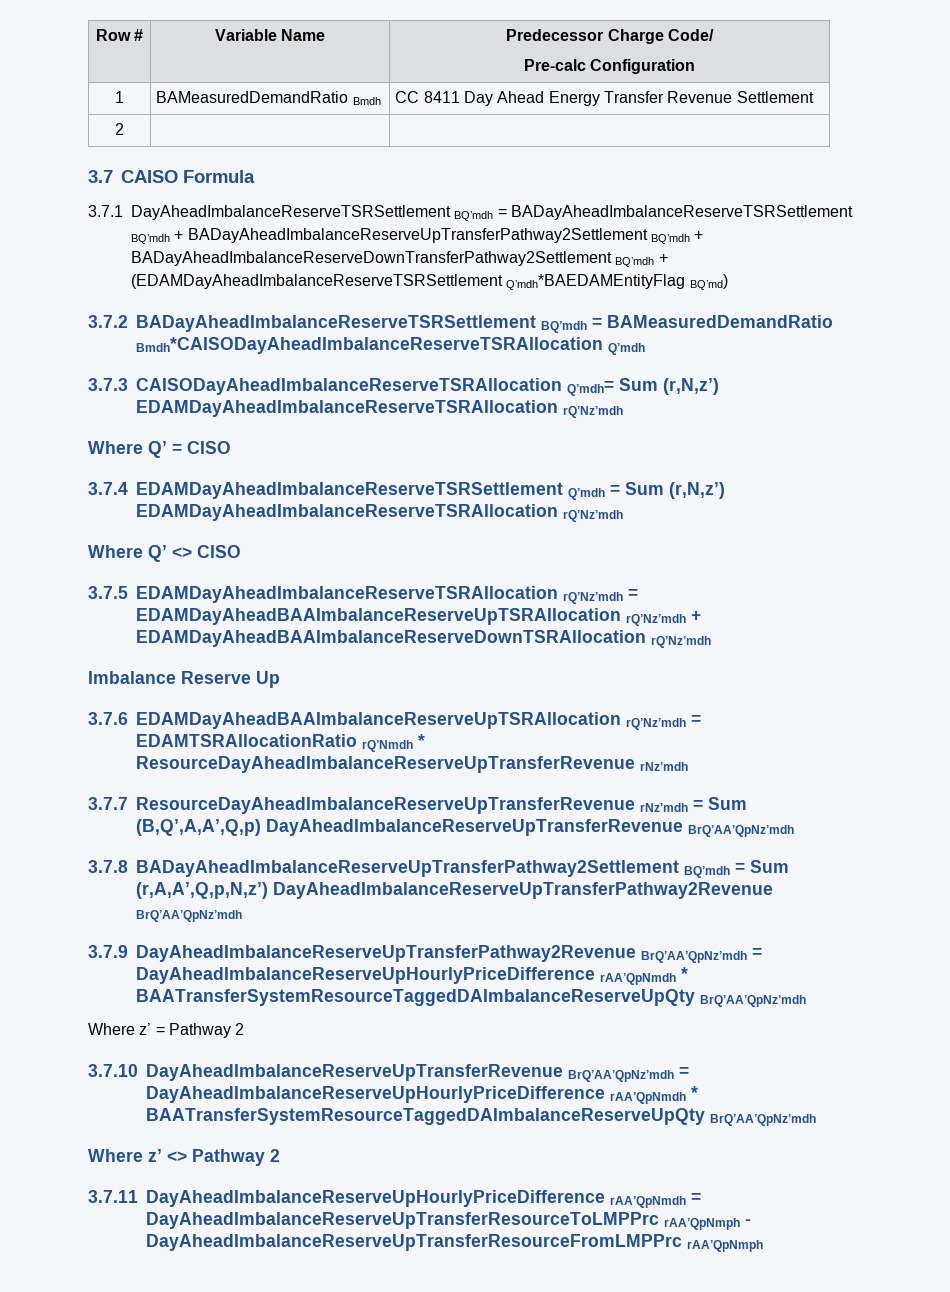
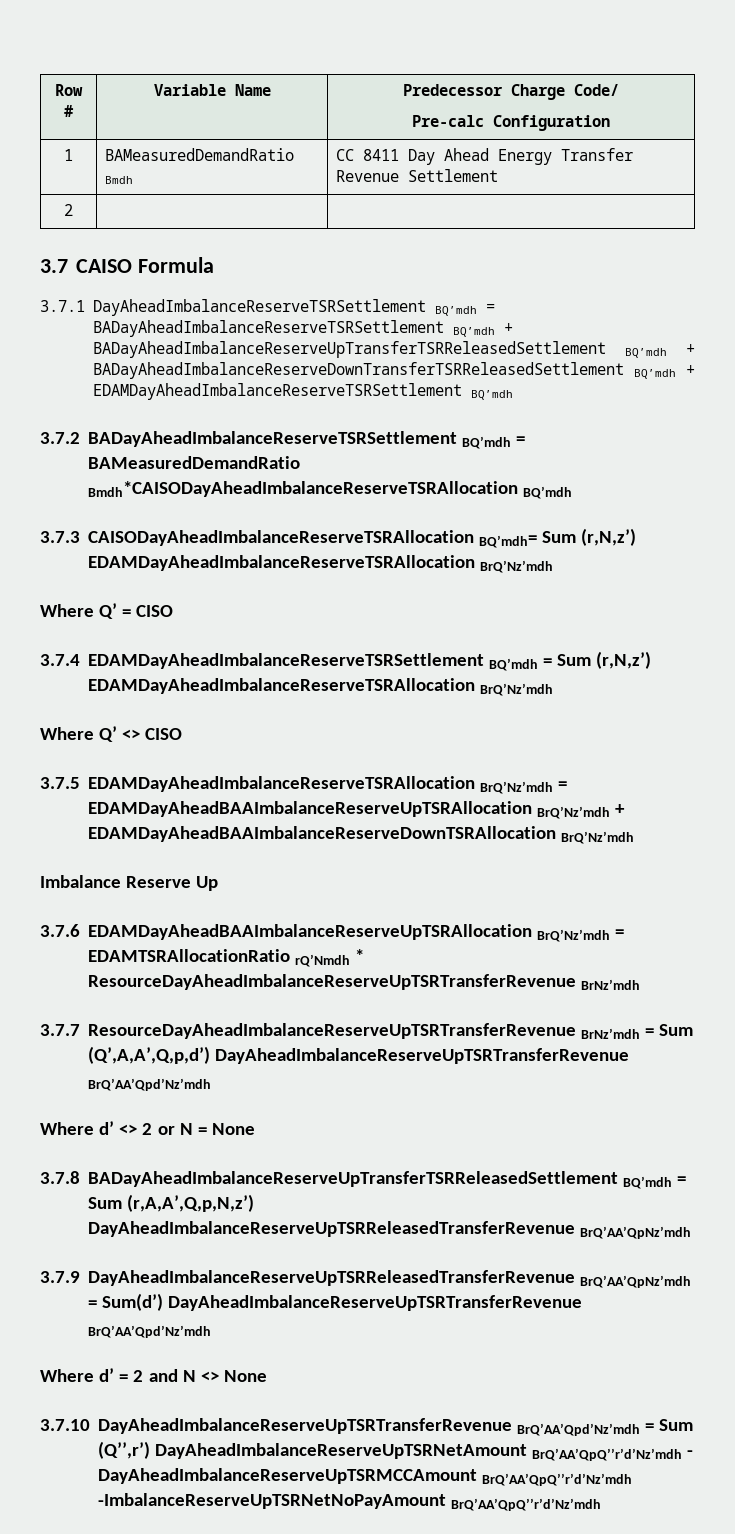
- 3.7.1 DayAheadImbalanceReserveTSRSettlement BQ’mdh = BADayAheadImbalanceReserveTSRSettlement BQ’mdh + BADayAheadImbalanceReserveUpTransferPathway2Settlement BQ’mdh + BADayAheadImbalanceReserveDownTransferPathway2Settlement BQ’mdh + (EDAMDayAheadImbalanceReserveTSRSettlement Q’mdh*BAEDAMEntityFlag BQ’md)
+ 3.7.1 DayAheadImbalanceReserveTSRSettlement BQ’mdh = BADayAheadImbalanceReserveTSRSettlement BQ’mdh + BADayAheadImbalanceReserveUpTransferTSRReleasedSettlement BQ’mdh + BADayAheadImbalanceReserveDownTransferTSRReleasedSettlement BQ’mdh + EDAMDayAheadImbalanceReserveTSRSettlement BQ’mdh
- 3.7.2 BADayAheadImbalanceReserveTSRSettlement BQ’mdh = BAMeasuredDemandRatio Bmdh*CAISODayAheadImbalanceReserveTSRAllocation Q’mdh
+ 3.7.2 BADayAheadImbalanceReserveTSRSettlement BQ’mdh = BAMeasuredDemandRatio Bmdh*CAISODayAheadImbalanceReserveTSRAllocation BQ’mdh
- 3.7.3 CAISODayAheadImbalanceReserveTSRAllocation Q’mdh= Sum (r,N,z’) EDAMDayAheadImbalanceReserveTSRAllocation rQ’Nz’mdh
+ 3.7.3 CAISODayAheadImbalanceReserveTSRAllocation BQ’mdh= Sum (r,N,z’) EDAMDayAheadImbalanceReserveTSRAllocation BrQ’Nz’mdh
- 3.7.4 EDAMDayAheadImbalanceReserveTSRSettlement Q’mdh = Sum (r,N,z’) EDAMDayAheadImbalanceReserveTSRAllocation rQ’Nz’mdh
+ 3.7.4 EDAMDayAheadImbalanceReserveTSRSettlement BQ’mdh = Sum (r,N,z’) EDAMDayAheadImbalanceReserveTSRAllocation BrQ’Nz’mdh
- 3.7.5 EDAMDayAheadImbalanceReserveTSRAllocation rQ’Nz’mdh = EDAMDayAheadBAAImbalanceReserveUpTSRAllocation rQ’Nz’mdh + EDAMDayAheadBAAImbalanceReserveDownTSRAllocation rQ’Nz’mdh
+ 3.7.5 EDAMDayAheadImbalanceReserveTSRAllocation BrQ’Nz’mdh = EDAMDayAheadBAAImbalanceReserveUpTSRAllocation BrQ’Nz’mdh + EDAMDayAheadBAAImbalanceReserveDownTSRAllocation BrQ’Nz’mdh
- 3.7.6 EDAMDayAheadBAAImbalanceReserveUpTSRAllocation rQ’Nz’mdh = EDAMTSRAllocationRatio rQ’Nmdh * ResourceDayAheadImbalanceReserveUpTransferRevenue rNz’mdh
+ 3.7.6 EDAMDayAheadBAAImbalanceReserveUpTSRAllocation BrQ’Nz’mdh = EDAMTSRAllocationRatio rQ’Nmdh * ResourceDayAheadImbalanceReserveUpTSRTransferRevenue BrNz’mdh
- 3.7.7 ResourceDayAheadImbalanceReserveUpTransferRevenue rNz’mdh = Sum (B,Q’,A,A’,Q,p) DayAheadImbalanceReserveUpTransferRevenue BrQ’AA’QpNz’mdh
+ 3.7.7 ResourceDayAheadImbalanceReserveUpTSRTransferRevenue BrNz’mdh = Sum (Q’,A,A’,Q,p,d’) DayAheadImbalanceReserveUpTSRTransferRevenue BrQ’AA’Qpd’Nz’mdh
+ Where d’ <> 2 or N = None
- 3.7.8 BADayAheadImbalanceReserveUpTransferPathway2Settlement BQ’mdh = Sum (r,A,A’,Q,p,N,z’) DayAheadImbalanceReserveUpTransferPathway2Revenue BrQ’AA’QpNz’mdh
+ 3.7.8 BADayAheadImbalanceReserveUpTransferTSRReleasedSettlement BQ’mdh = Sum (r,A,A’,Q,p,N,z’) DayAheadImbalanceReserveUpTSRReleasedTransferRevenue BrQ’AA’QpNz’mdh
- 3.7.9 DayAheadImbalanceReserveUpTransferPathway2Revenue BrQ’AA’QpNz’mdh = DayAheadImbalanceReserveUpHourlyPriceDifference rAA’QpNmdh * BAATransferSystemResourceTaggedDAImbalanceReserveUpQty BrQ’AA’QpNz’mdh
- Where z’ = Pathway 2
- 3.7.10 DayAheadImbalanceReserveUpTransferRevenue BrQ’AA’QpNz’mdh = DayAheadImbalanceReserveUpHourlyPriceDifference rAA’QpNmdh * BAATransferSystemResourceTaggedDAImbalanceReserveUpQty BrQ’AA’QpNz’mdh
- Where z’ <> Pathway 2
- 3.7.11 DayAheadImbalanceReserveUpHourlyPriceDifference rAA’QpNmdh = DayAheadImbalanceReserveUpTransferResourceToLMPPrc rAA’QpNmph - DayAheadImbalanceReserveUpTransferResourceFromLMPPrc rAA’QpNmph
+ 3.7.9 DayAheadImbalanceReserveUpTSRReleasedTransferRevenue BrQ’AA’QpNz’mdh = Sum(d’) DayAheadImbalanceReserveUpTSRTransferRevenue BrQ’AA’Qpd’Nz’mdh
+ Where d’ = 2 and N <> None
+ 3.7.10 DayAheadImbalanceReserveUpTSRTransferRevenue BrQ’AA’Qpd’Nz’mdh = Sum (Q’’,r’) DayAheadImbalanceReserveUpTSRNetAmount BrQ’AA’QpQ’’r’d’Nz’mdh - DayAheadImbalanceReserveUpTSRMCCAmount BrQ’AA’QpQ’’r’d’Nz’mdh -ImbalanceReserveUpTSRNetNoPayAmount BrQ’AA’QpQ’’r’d’Nz’mdh

